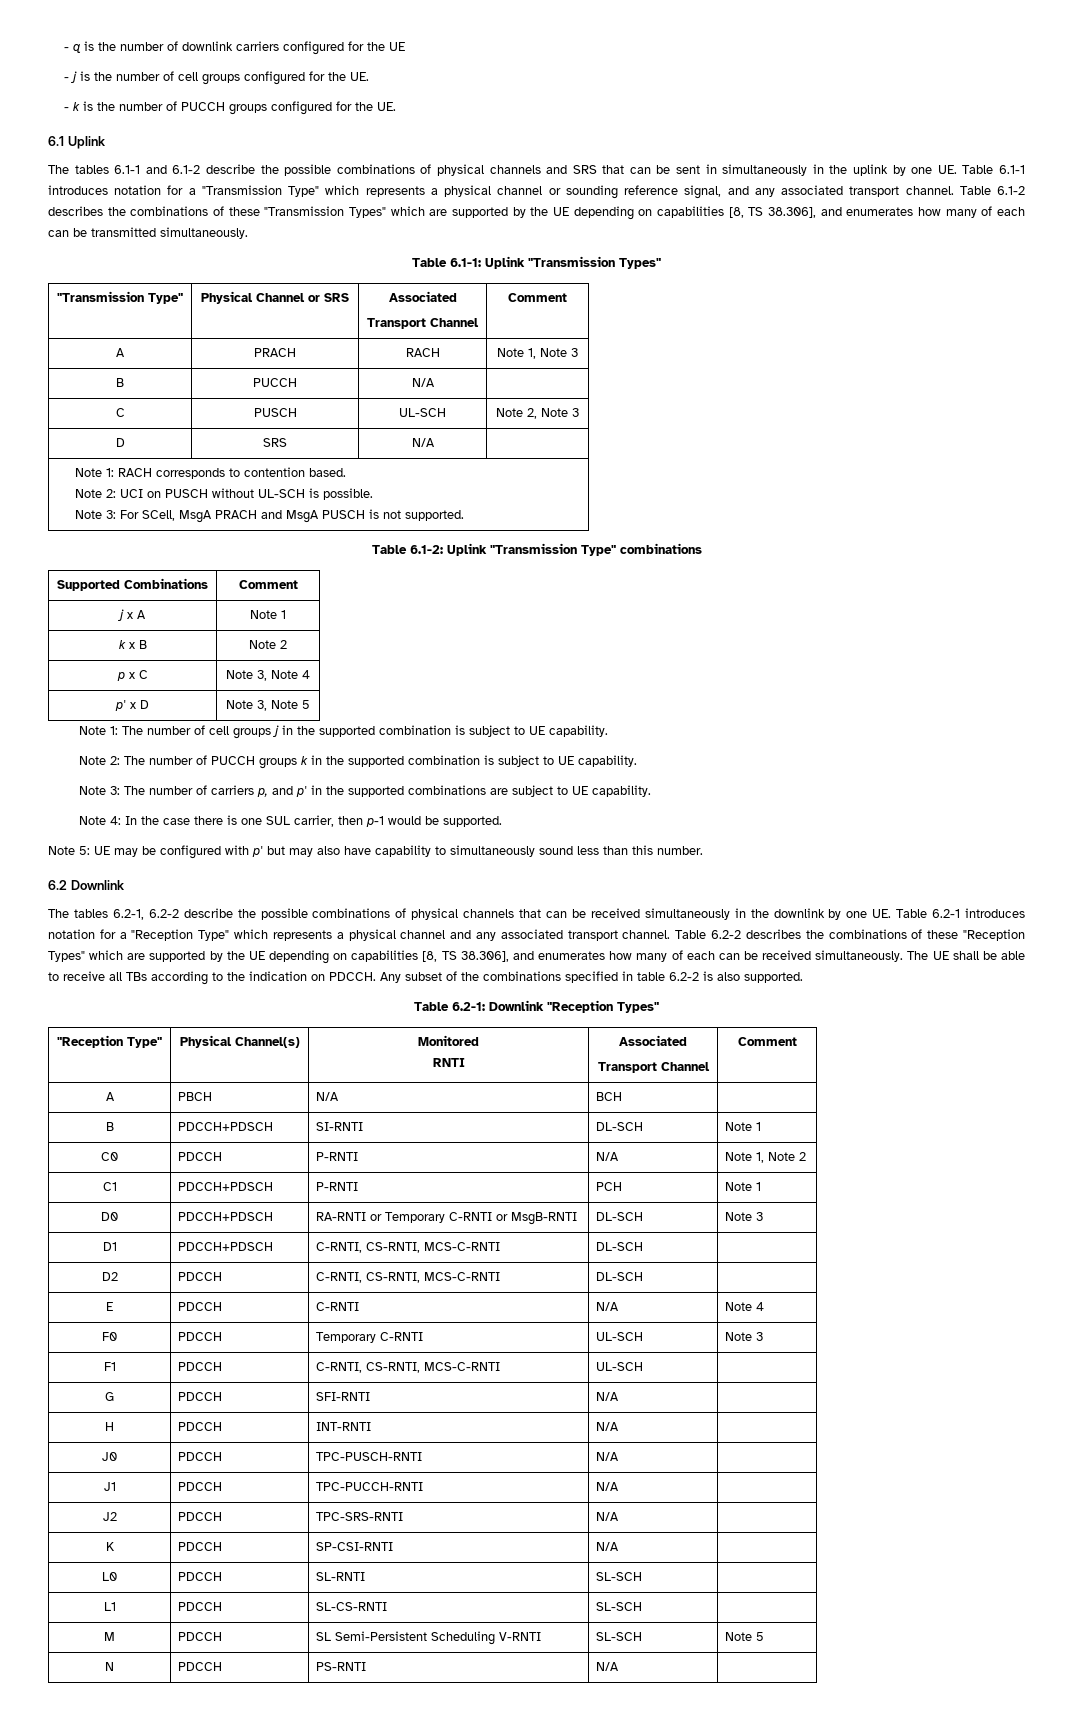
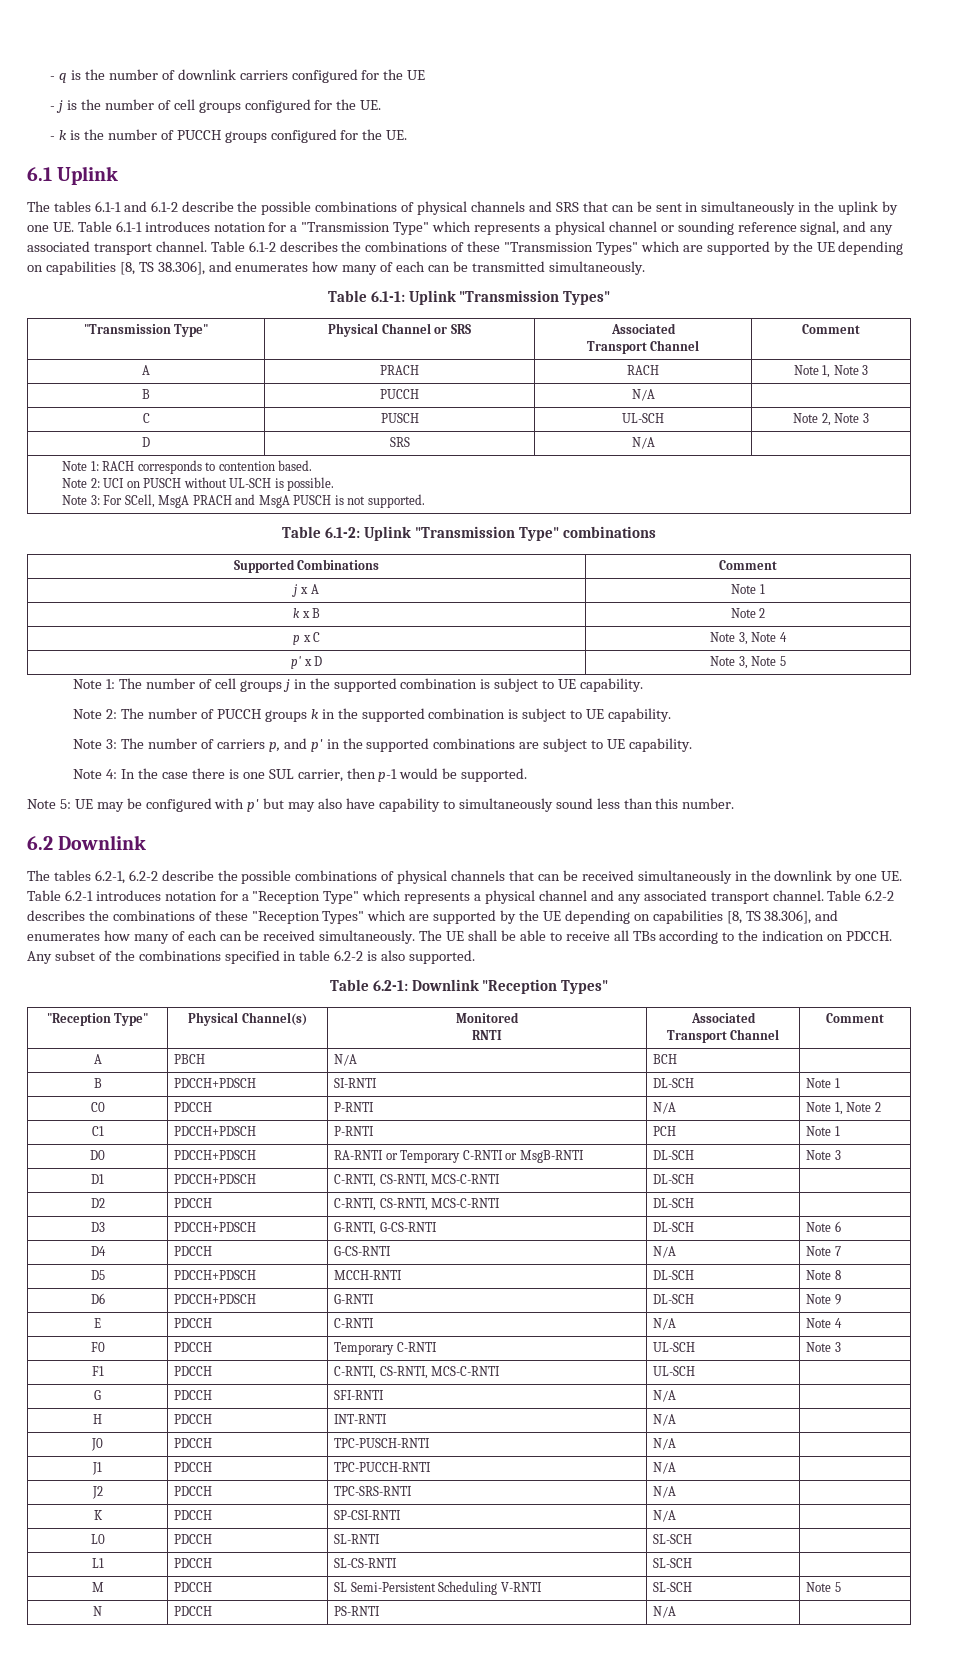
+ D3 | PDCCH+PDSCH | G-RNTI, G-CS-RNTI | DL-SCH | Note 6
+ D4 | PDCCH | G-CS-RNTI | N/A | Note 7
+ D5 | PDCCH+PDSCH | MCCH-RNTI | DL-SCH | Note 8
+ D6 | PDCCH+PDSCH | G-RNTI | DL-SCH | Note 9

